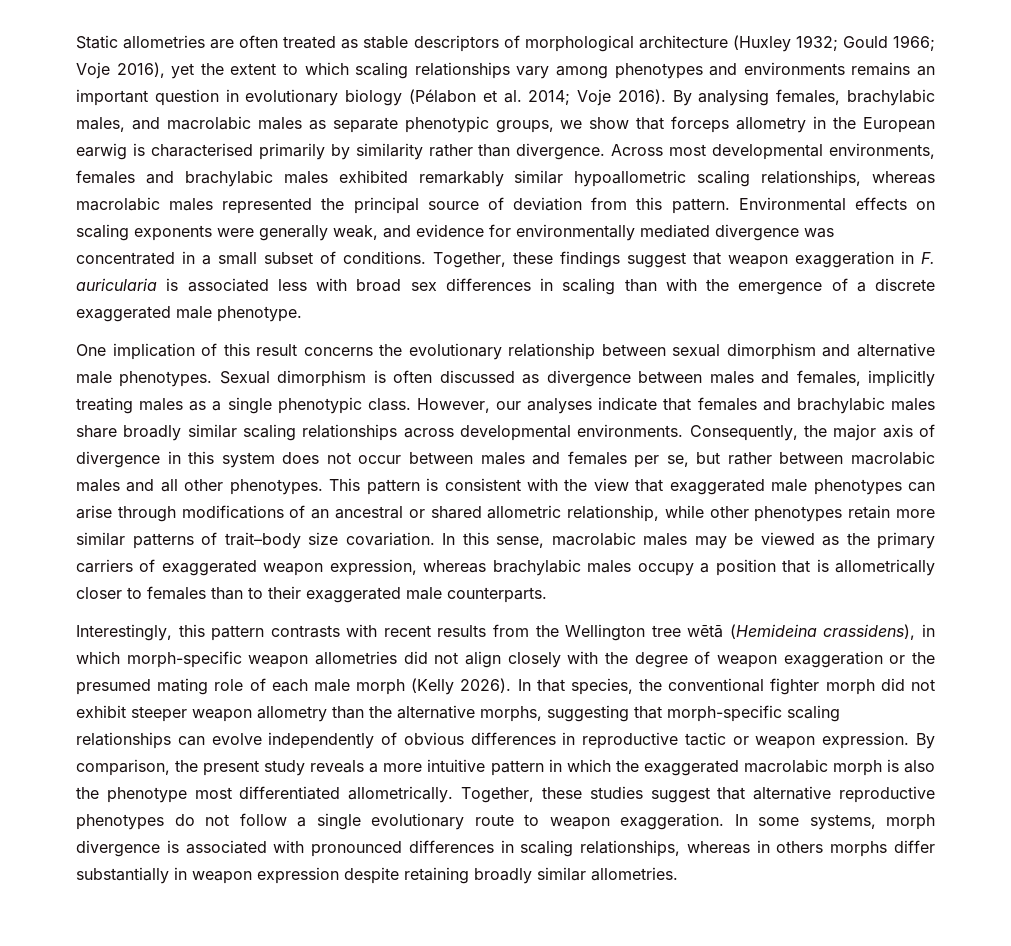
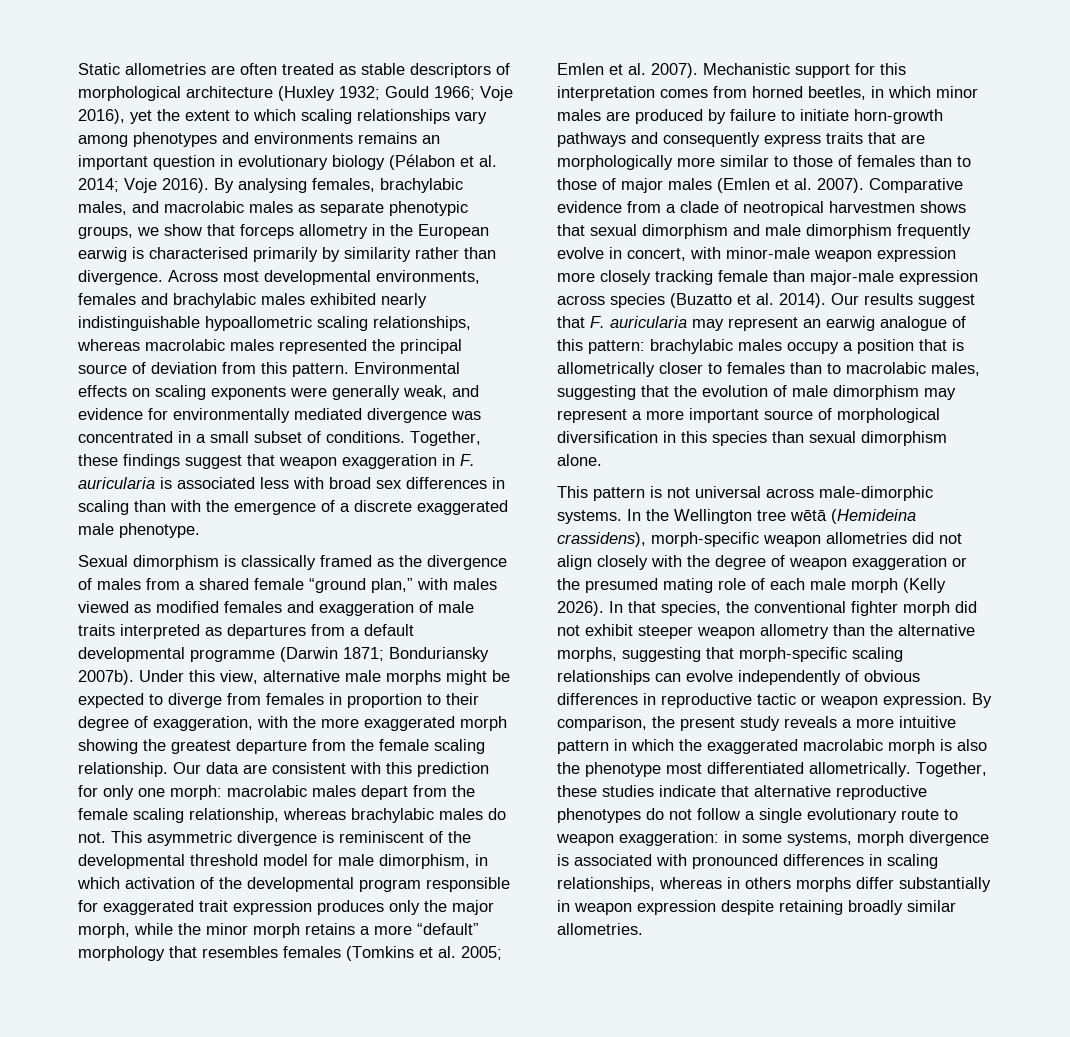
- Across most developmental environments, females and brachylabic males exhibited remarkably similar hypoallometric scaling relationships, whereas macrolabic males represented the principal source of deviation from this pattern.
+ Across most developmental environments, females and brachylabic males exhibited nearly indistinguishable hypoallometric scaling relationships, whereas macrolabic males represented the principal source of deviation from this pattern.
- One implication of this result concerns the evolutionary relationship between sexual dimorphism and alternative male phenotypes. Sexual dimorphism is often discussed as divergence between males and females, implicitly treating males as a single phenotypic class. However, our analyses indicate that females and brachylabic males share broadly similar scaling relationships across developmental environments. Consequently, the major axis of divergence in this system does not occur between males and females per se, but rather between macrolabic males and all other phenotypes. This pattern is consistent with the view that exaggerated male phenotypes can arise through modifications of an ancestral or shared allometric relationship, while other phenotypes retain more similar patterns of trait–body size covariation. In this sense, macrolabic males may be viewed as the primary carriers of exaggerated weapon expression, whereas brachylabic males occupy a position that is allometrically closer to females than to their exaggerated male counterparts.
- Interestingly, this pattern contrasts with recent results from the Wellington tree wētā (Hemideina crassidens), in which morph-specific weapon allometries did not align closely with the degree of weapon exaggeration or the presumed mating role of each male morph (Kelly 2026).
+ Sexual dimorphism is classically framed as the divergence of males from a shared female “ground plan,” with males viewed as modified females and exaggeration of male traits interpreted as departures from a default developmental programme (Darwin 1871; Bonduriansky 2007b). Under this view, alternative male morphs might be expected to diverge from females in proportion to their degree of exaggeration, with the more exaggerated morph showing the greatest departure from the female scaling relationship. Our data are consistent with this prediction for only one morph: macrolabic males depart from the female scaling relationship, whereas brachylabic males do not. This asymmetric divergence is reminiscent of the developmental threshold model for male dimorphism, in which activation of the developmental program responsible for exaggerated trait expression produces only the major morph, while the minor morph retains a more “default” morphology that resembles females (Tomkins et al. 2005; Emlen et al. 2007). Mechanistic support for this interpretation comes from horned beetles, in which minor males are produced by failure to initiate horn-growth pathways and consequently express traits that are morphologically more similar to those of females than to those of major males (Emlen et al. 2007). Comparative evidence from a clade of neotropical harvestmen shows that sexual dimorphism and male dimorphism frequently evolve in concert, with minor-male weapon expression more closely tracking female than major-male expression across species (Buzatto et al. 2014). Our results suggest that F. auricularia may represent an earwig analogue of this pattern: brachylabic males occupy a position that is allometrically closer to females than to macrolabic males, suggesting that the evolution of male dimorphism may represent a more important source of morphological diversification in this species than sexual dimorphism alone.
+ This pattern is not universal across male-dimorphic systems. In the Wellington tree wētā (Hemideina crassidens), morph-specific weapon allometries did not align closely with the degree of weapon exaggeration or the presumed mating role of each male morph (Kelly 2026).
- Together, these studies suggest that alternative reproductive phenotypes do not follow a single evolutionary route to weapon exaggeration. In some systems, morph divergence is associated with pronounced differences in scaling relationships, whereas in others morphs differ substantially in weapon expression despite retaining broadly similar allometries.
+ Together, these studies indicate that alternative reproductive phenotypes do not follow a single evolutionary route to weapon exaggeration: in some systems, morph divergence is associated with pronounced differences in scaling relationships, whereas in others morphs differ substantially in weapon expression despite retaining broadly similar allometries.

